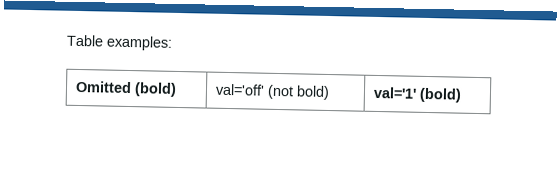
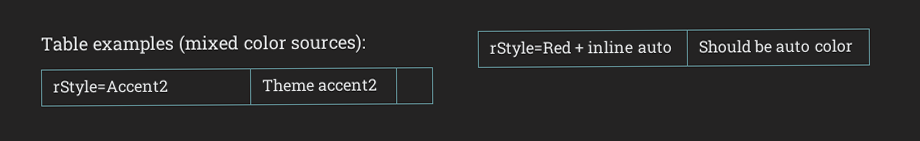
- Table examples:
- Omitted (bold) | val='off' (not bold) | val='1' (bold)
+ Table examples (mixed color sources):
+ rStyle=Accent2 | Theme accent2 |
+ rStyle=Red + inline auto | Should be auto color

